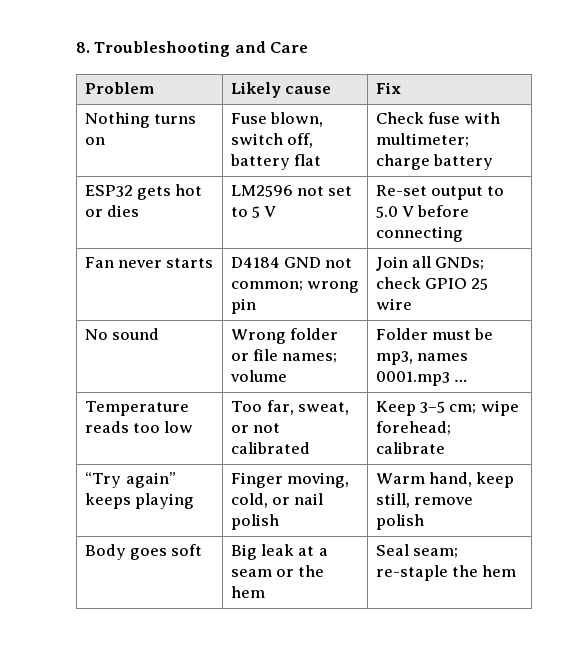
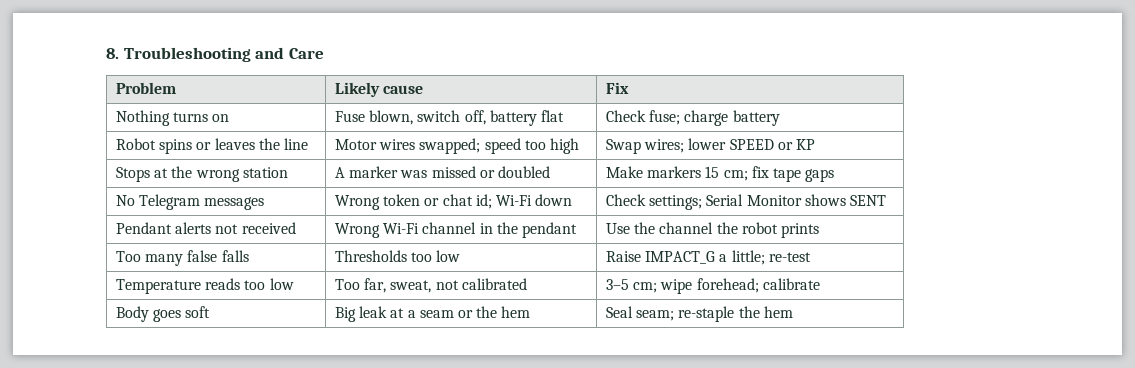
- Nothing turns on | Fuse blown, switch off, battery flat | Check fuse with multimeter; charge battery
+ Nothing turns on | Fuse blown, switch off, battery flat | Check fuse; charge battery
- ESP32 gets hot or dies | LM2596 not set to 5 V | Re-set output to 5.0 V before connecting
- Fan never starts | D4184 GND not common; wrong pin | Join all GNDs; check GPIO 25 wire
+ Robot spins or leaves the line | Motor wires swapped; speed too high | Swap wires; lower SPEED or KP
+ Stops at the wrong station | A marker was missed or doubled | Make markers 15 cm; fix tape gaps
- No sound | Wrong folder or file names; volume | Folder must be mp3, names 0001.mp3 …
+ No Telegram messages | Wrong token or chat id; Wi-Fi down | Check settings; Serial Monitor shows SENT
+ Pendant alerts not received | Wrong Wi-Fi channel in the pendant | Use the channel the robot prints
+ Too many false falls | Thresholds too low | Raise IMPACT_G a little; re-test
- Temperature reads too low | Too far, sweat, or not calibrated | Keep 3–5 cm; wipe forehead; calibrate
+ Temperature reads too low | Too far, sweat, not calibrated | 3–5 cm; wipe forehead; calibrate
- “Try again” keeps playing | Finger moving, cold, or nail polish | Warm hand, keep still, remove polish

